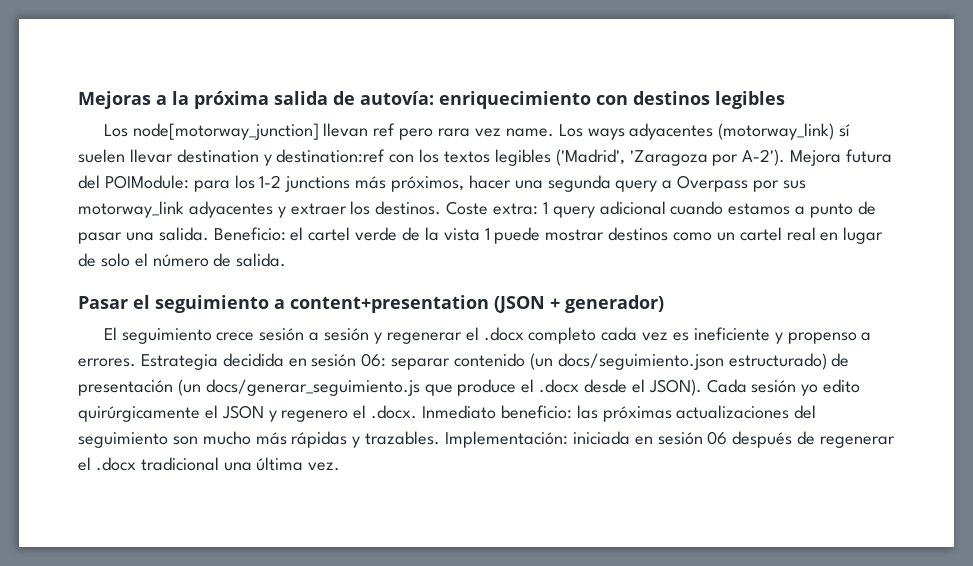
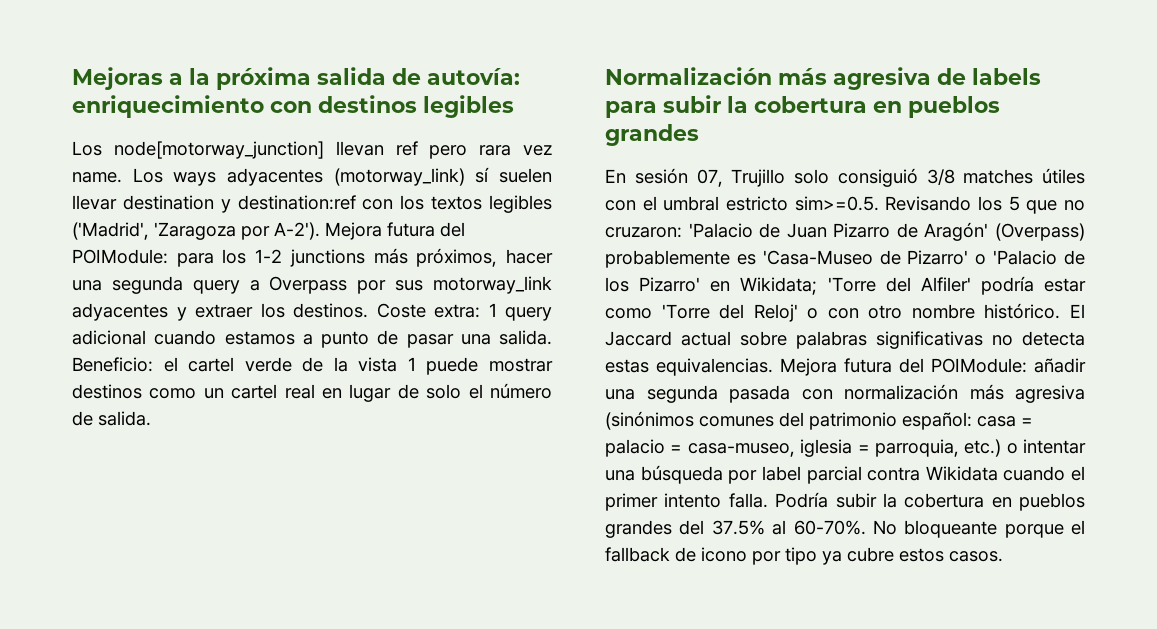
- Pasar el seguimiento a content+presentation (JSON + generador)
- El seguimiento crece sesión a sesión y regenerar el .docx completo cada vez es ineficiente y propenso a errores. Estrategia decidida en sesión 06: separar contenido (un docs/seguimiento.json estructurado) de presentación (un docs/generar_seguimiento.js que produce el .docx desde el JSON). Cada sesión yo edito quirúrgicamente el JSON y regenero el .docx. Inmediato beneficio: las próximas actualizaciones del seguimiento son mucho más rápidas y trazables. Implementación: iniciada en sesión 06 después de regenerar el .docx tradicional una última vez.
+ Normalización más agresiva de labels para subir la cobertura en pueblos grandes
+ En sesión 07, Trujillo solo consiguió 3/8 matches útiles con el umbral estricto sim>=0.5. Revisando los 5 que no cruzaron: 'Palacio de Juan Pizarro de Aragón' (Overpass) probablemente es 'Casa-Museo de Pizarro' o 'Palacio de los Pizarro' en Wikidata; 'Torre del Alfiler' podría estar como 'Torre del Reloj' o con otro nombre histórico. El Jaccard actual sobre palabras significativas no detecta estas equivalencias. Mejora futura del POIModule: añadir una segunda pasada con normalización más agresiva (sinónimos comunes del patrimonio español: casa = palacio = casa-museo, iglesia = parroquia, etc.) o intentar una búsqueda por label parcial contra Wikidata cuando el primer intento falla. Podría subir la cobertura en pueblos grandes del 37.5% al 60-70%. No bloqueante porque el fallback de icono por tipo ya cubre estos casos.

